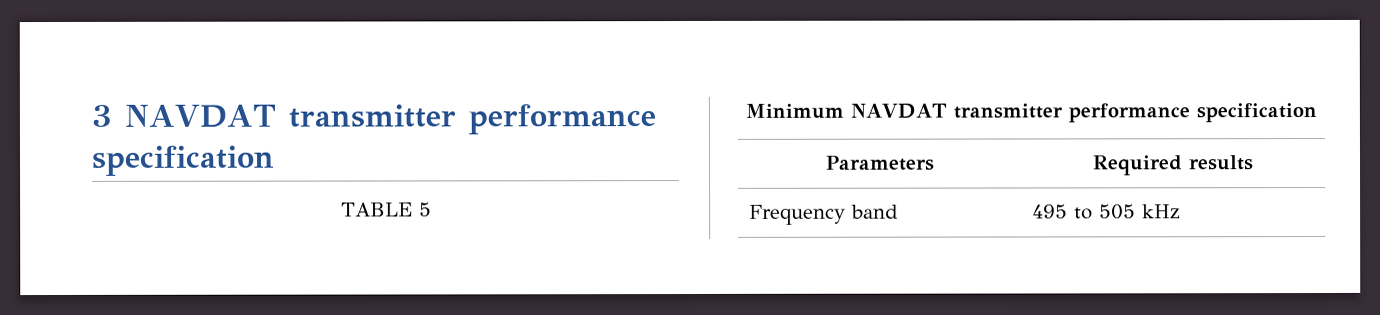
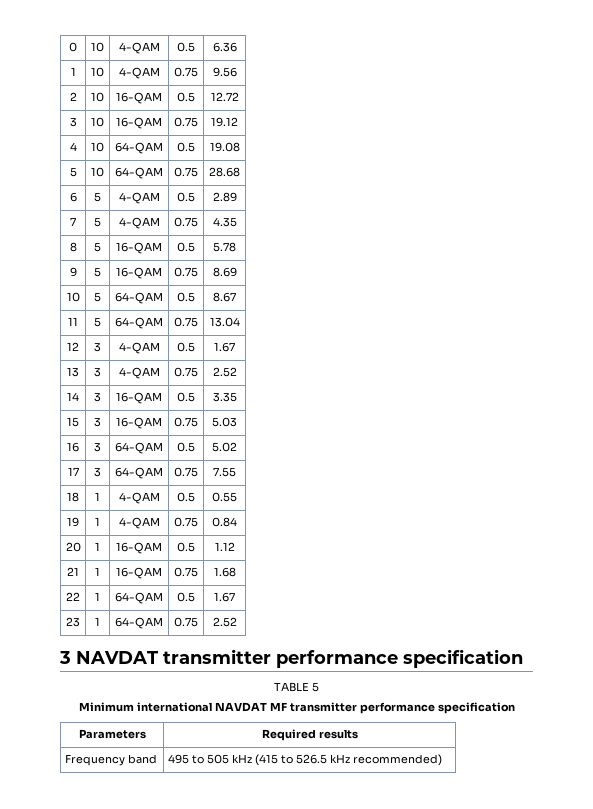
+ 0 | 10 | 4-QAM | 0.5 | 6.36
+ 1 | 10 | 4-QAM | 0.75 | 9.56
+ 2 | 10 | 16-QAM | 0.5 | 12.72
+ 3 | 10 | 16-QAM | 0.75 | 19.12
+ 4 | 10 | 64-QAM | 0.5 | 19.08
+ 5 | 10 | 64-QAM | 0.75 | 28.68
+ 6 | 5 | 4-QAM | 0.5 | 2.89
+ 7 | 5 | 4-QAM | 0.75 | 4.35
+ 8 | 5 | 16-QAM | 0.5 | 5.78
+ 9 | 5 | 16-QAM | 0.75 | 8.69
+ 10 | 5 | 64-QAM | 0.5 | 8.67
+ 11 | 5 | 64-QAM | 0.75 | 13.04
+ 12 | 3 | 4-QAM | 0.5 | 1.67
+ 13 | 3 | 4-QAM | 0.75 | 2.52
+ 14 | 3 | 16-QAM | 0.5 | 3.35
+ 15 | 3 | 16-QAM | 0.75 | 5.03
+ 16 | 3 | 64-QAM | 0.5 | 5.02
+ 17 | 3 | 64-QAM | 0.75 | 7.55
+ 18 | 1 | 4-QAM | 0.5 | 0.55
+ 19 | 1 | 4-QAM | 0.75 | 0.84
+ 20 | 1 | 16-QAM | 0.5 | 1.12
+ 21 | 1 | 16-QAM | 0.75 | 1.68
+ 22 | 1 | 64-QAM | 0.5 | 1.67
+ 23 | 1 | 64-QAM | 0.75 | 2.52
- Minimum NAVDAT transmitter performance specification
+ Minimum international NAVDAT MF transmitter performance specification
- Frequency band | 495 to 505 kHz
+ Frequency band | 495 to 505 kHz (415 to 526.5 kHz recommended)

